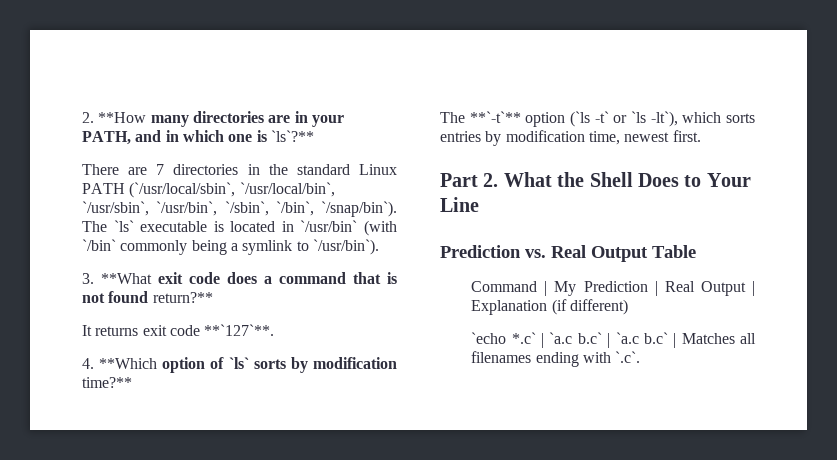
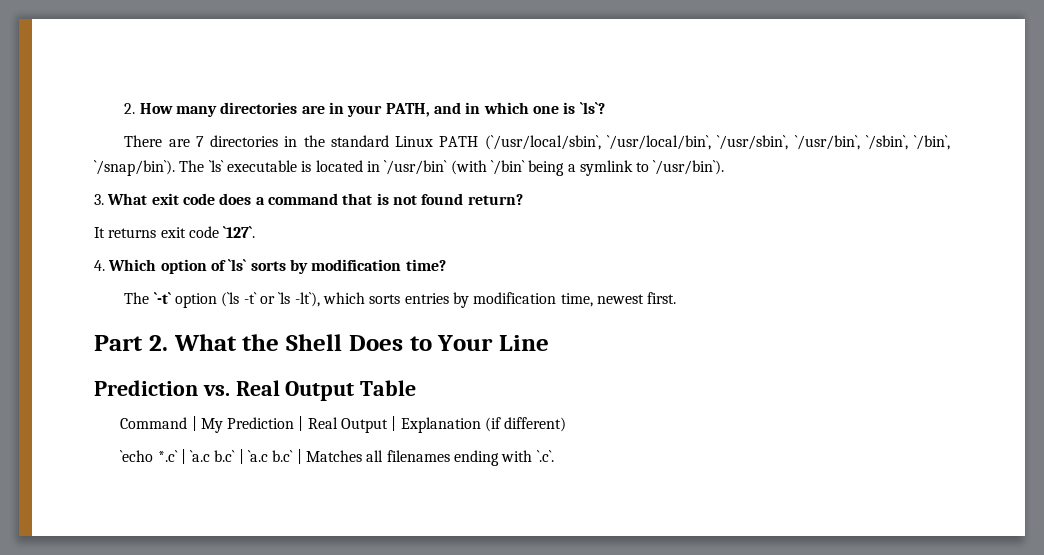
- 2. **How many directories are in your PATH, and in which one is `ls`?**
+ 2. How many directories are in your PATH, and in which one is `ls`?
- The `ls` executable is located in `/usr/bin` (with `/bin` commonly being a symlink to `/usr/bin`).
+ The `ls` executable is located in `/usr/bin` (with `/bin` being a symlink to `/usr/bin`).
- 3. **What exit code does a command that is not found return?**
+ 3. What exit code does a command that is not found return?
- It returns exit code **`127`**.
+ It returns exit code `127`.
- 4. **Which option of `ls` sorts by modification time?**
- The **`-t`** option (`ls -t` or `ls -lt`), which sorts entries by modification time, newest first.
+ 4. Which option of `ls` sorts by modification time?
+ The `-t` option (`ls -t` or `ls -lt`), which sorts entries by modification time, newest first.

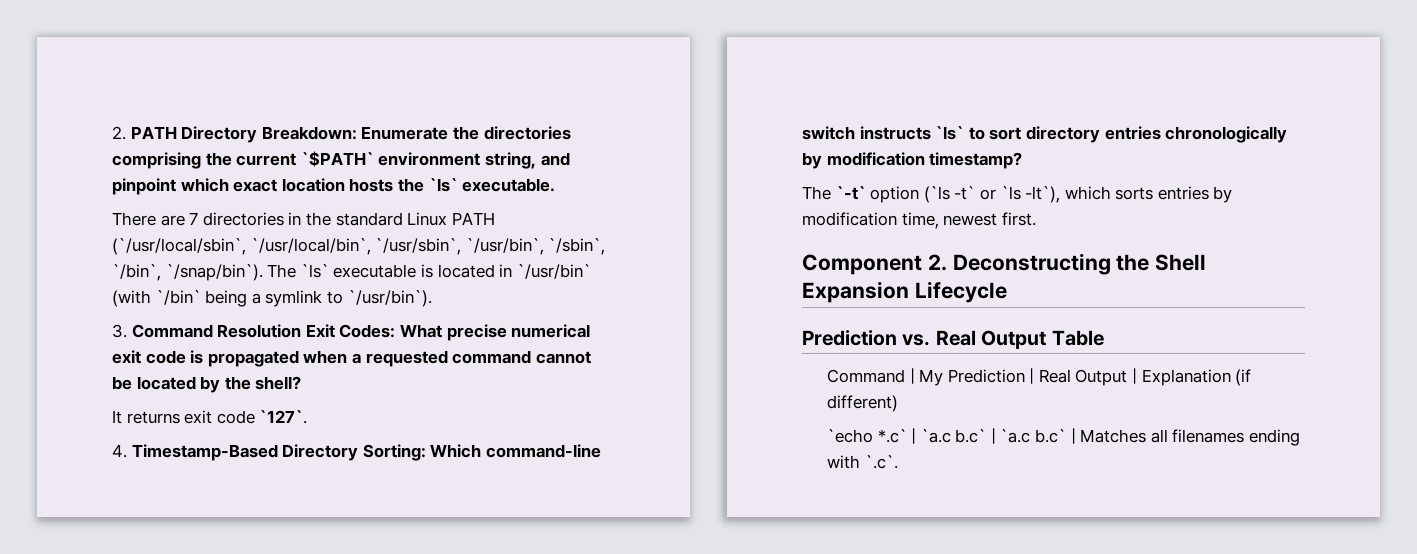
- 2. How many directories are in your PATH, and in which one is `ls`?
+ 2. PATH Directory Breakdown: Enumerate the directories comprising the current `$PATH` environment string, and pinpoint which exact location hosts the `ls` executable.
- 3. What exit code does a command that is not found return?
+ 3. Command Resolution Exit Codes: What precise numerical exit code is propagated when a requested command cannot be located by the shell?
- 4. Which option of `ls` sorts by modification time?
+ 4. Timestamp-Based Directory Sorting: Which command-line switch instructs `ls` to sort directory entries chronologically by modification timestamp?
- Part 2. What the Shell Does to Your Line
+ Component 2. Deconstructing the Shell Expansion Lifecycle

